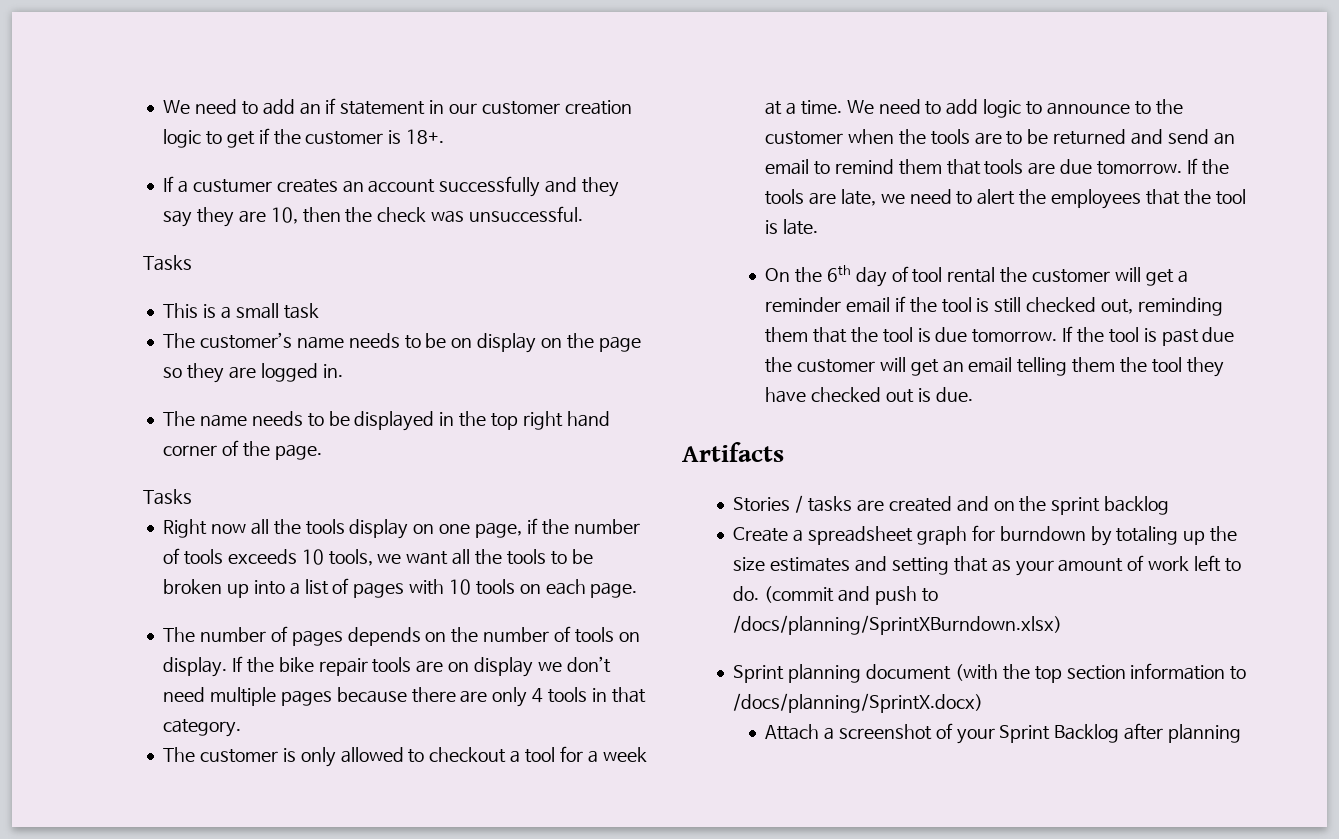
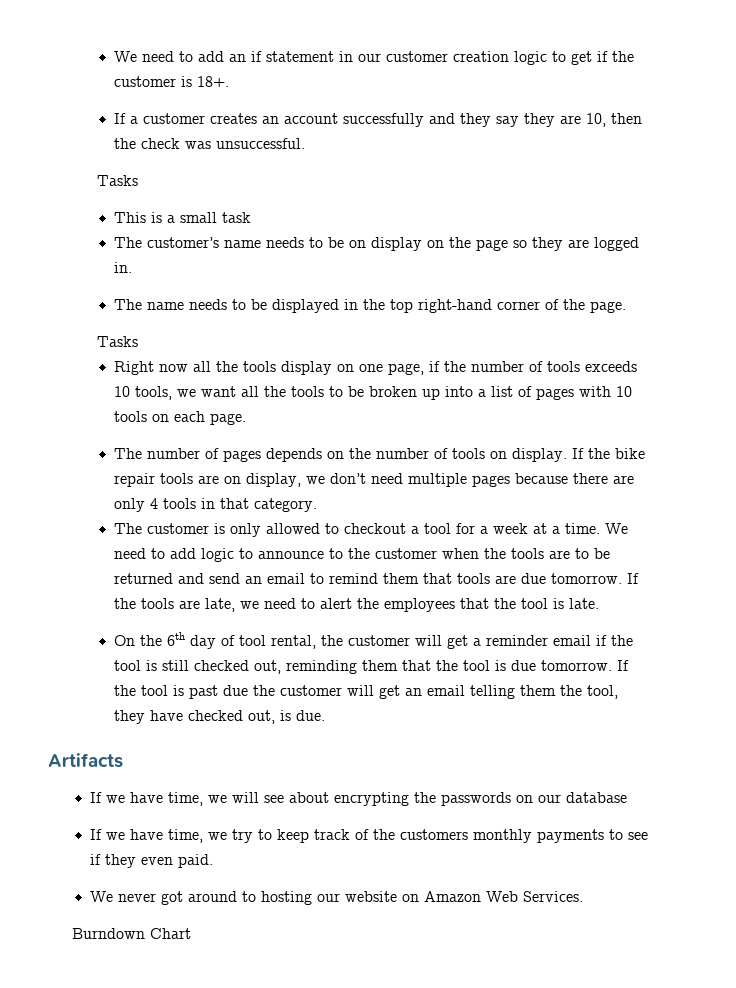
- If a custumer creates an account successfully and they say they are 10, then the check was unsuccessful.
+ If a customer creates an account successfully and they say they are 10, then the check was unsuccessful.
- The name needs to be displayed in the top right hand corner of the page.
+ The name needs to be displayed in the top right-hand corner of the page.
- If the bike repair tools are on display we don’t need multiple pages because there are only 4 tools in that category.
+ If the bike repair tools are on display, we don’t need multiple pages because there are only 4 tools in that category.
- On the 6th day of tool rental the customer will get a reminder email if the tool is still checked out, reminding them that the tool is due tomorrow.
+ On the 6th day of tool rental, the customer will get a reminder email if the tool is still checked out, reminding them that the tool is due tomorrow.
- If the tool is past due the customer will get an email telling them the tool they have checked out is due.
+ If the tool is past due the customer will get an email telling them the tool, they have checked out, is due.
- Stories / tasks are created and on the sprint backlog
- Create a spreadsheet graph for burndown by totaling up the size estimates and setting that as your amount of work left to do. (commit and push to /docs/planning/SprintXBurndown.xlsx)
- Sprint planning document (with the top section information to /docs/planning/SprintX.docx)
- Attach a screenshot of your Sprint Backlog after planning
+ If we have time, we will see about encrypting the passwords on our database
+ If we have time, we try to keep track of the customers monthly payments to see if they even paid.
+ We never got around to hosting our website on Amazon Web Services.
+ Burndown Chart

